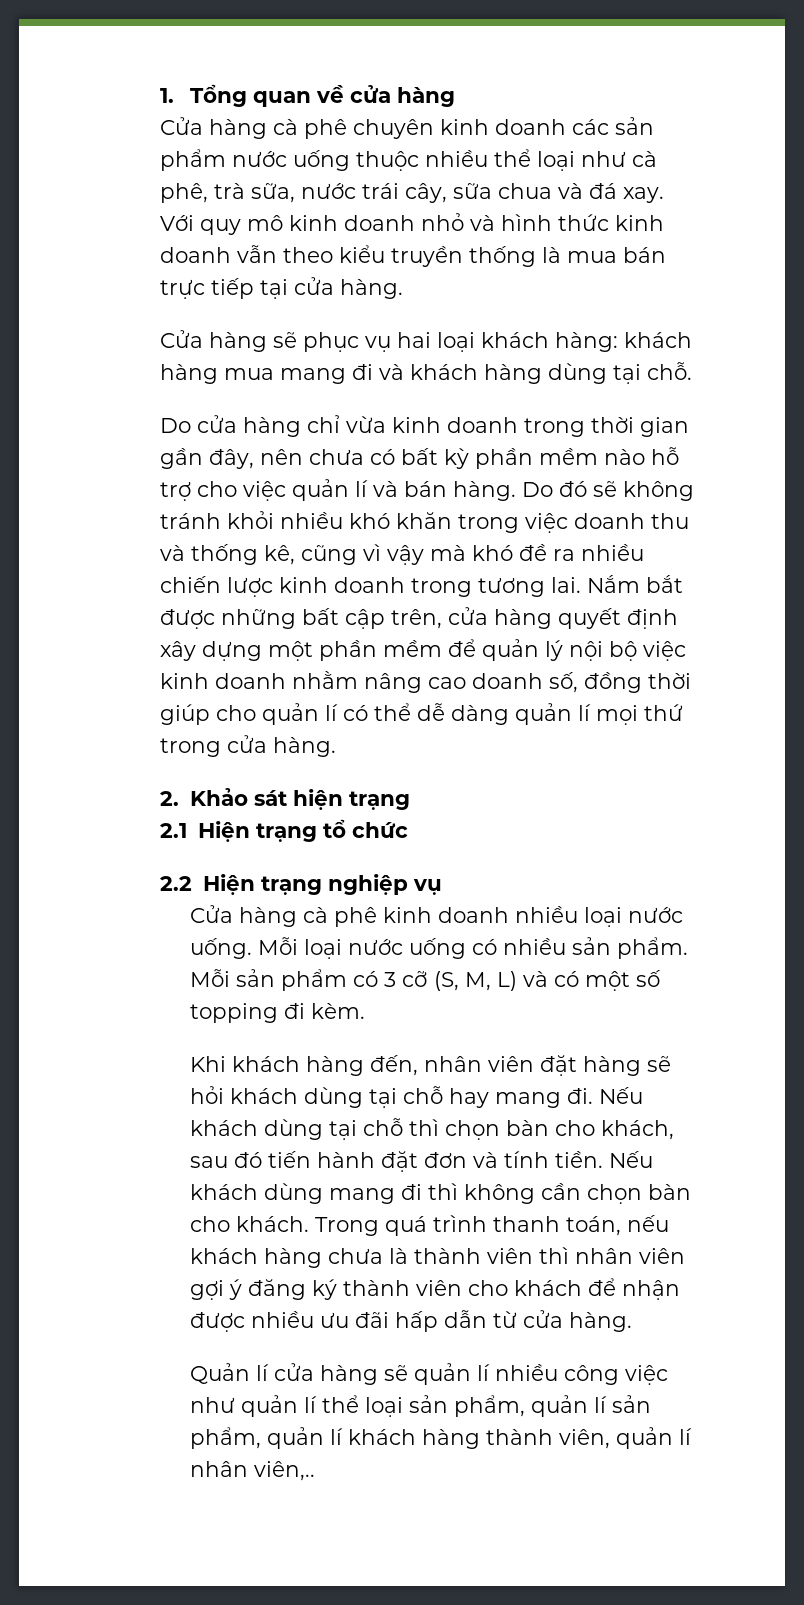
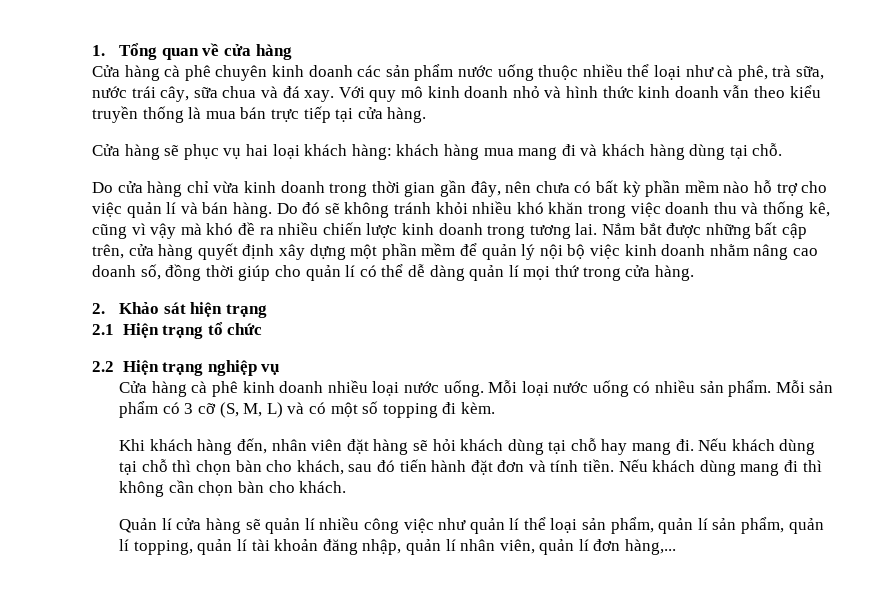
- Trong quá trình thanh toán, nếu khách hàng chưa là thành viên thì nhân viên gợi ý đăng ký thành viên cho khách để nhận được nhiều ưu đãi hấp dẫn từ cửa hàng.
- Quản lí cửa hàng sẽ quản lí nhiều công việc như quản lí thể loại sản phẩm, quản lí sản phẩm, quản lí khách hàng thành viên, quản lí nhân viên,..
+ Quản lí cửa hàng sẽ quản lí nhiều công việc như quản lí thể loại sản phẩm, quản lí sản phẩm, quản lí topping, quản lí tài khoản đăng nhập, quản lí nhân viên, quản lí đơn hàng,...

